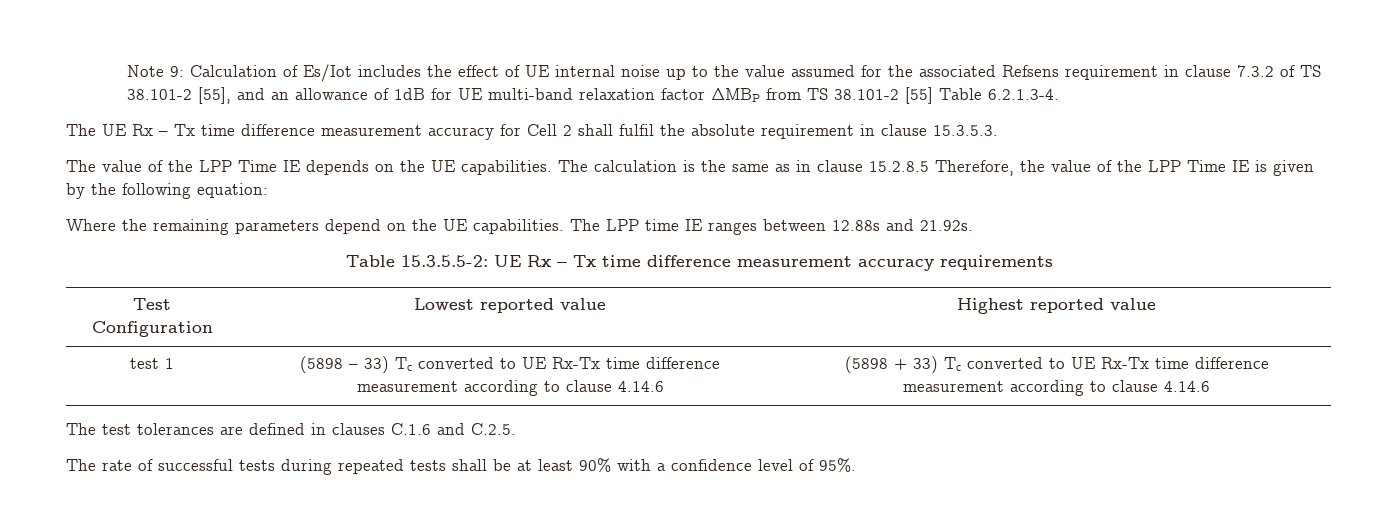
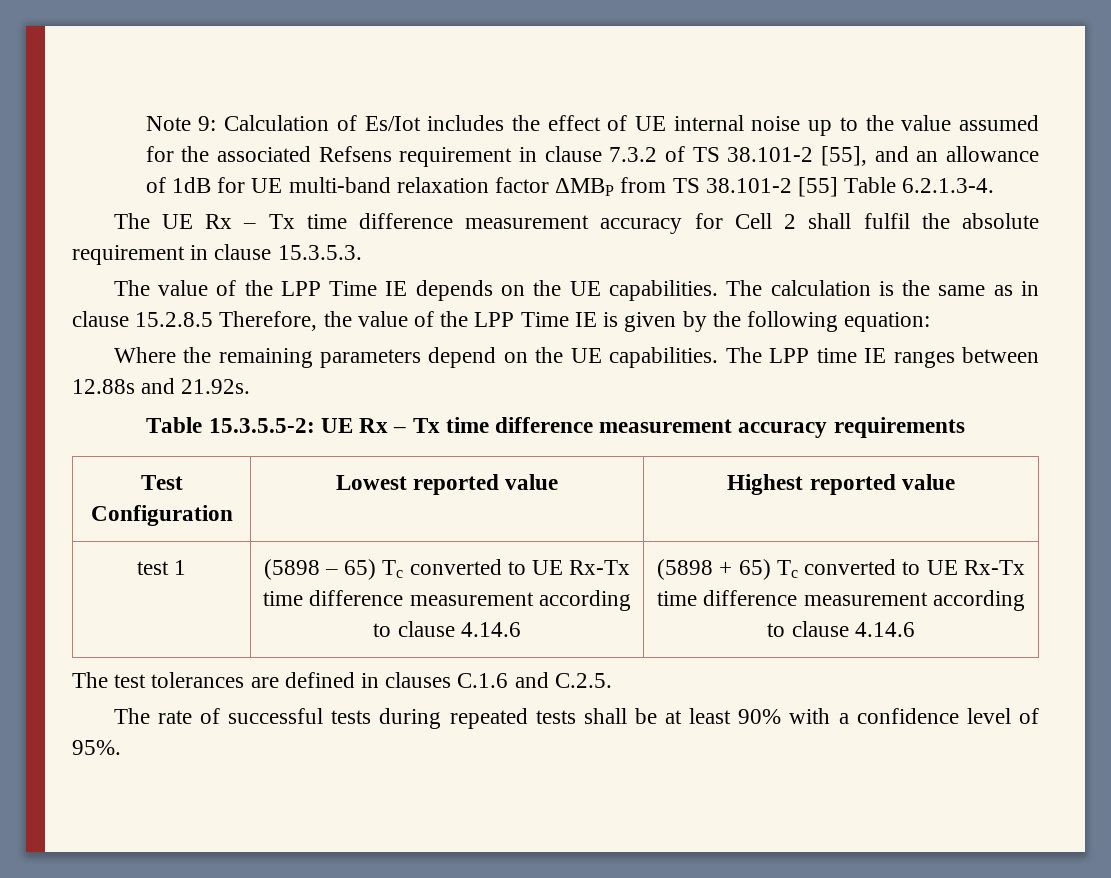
- test 1 | (5898 – 33) Tc converted to UE Rx-Tx time difference measurement according to clause 4.14.6 | (5898 + 33) Tc converted to UE Rx-Tx time difference measurement according to clause 4.14.6
+ test 1 | (5898 – 65) Tc converted to UE Rx-Tx time difference measurement according to clause 4.14.6 | (5898 + 65) Tc converted to UE Rx-Tx time difference measurement according to clause 4.14.6

